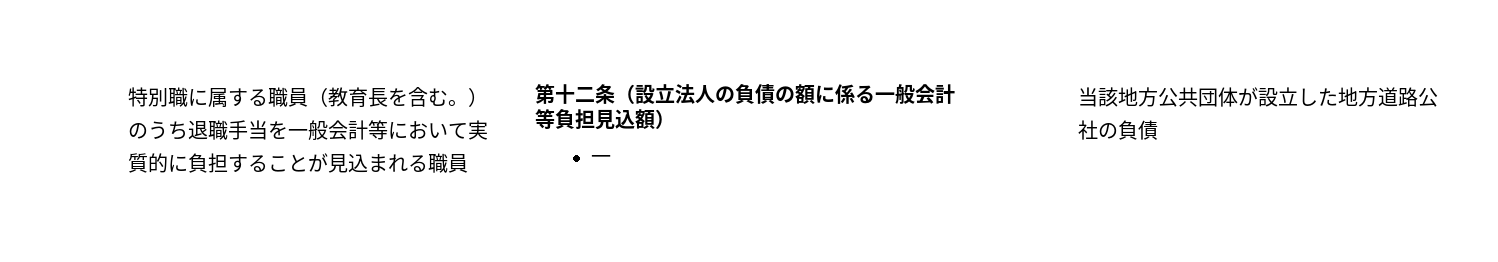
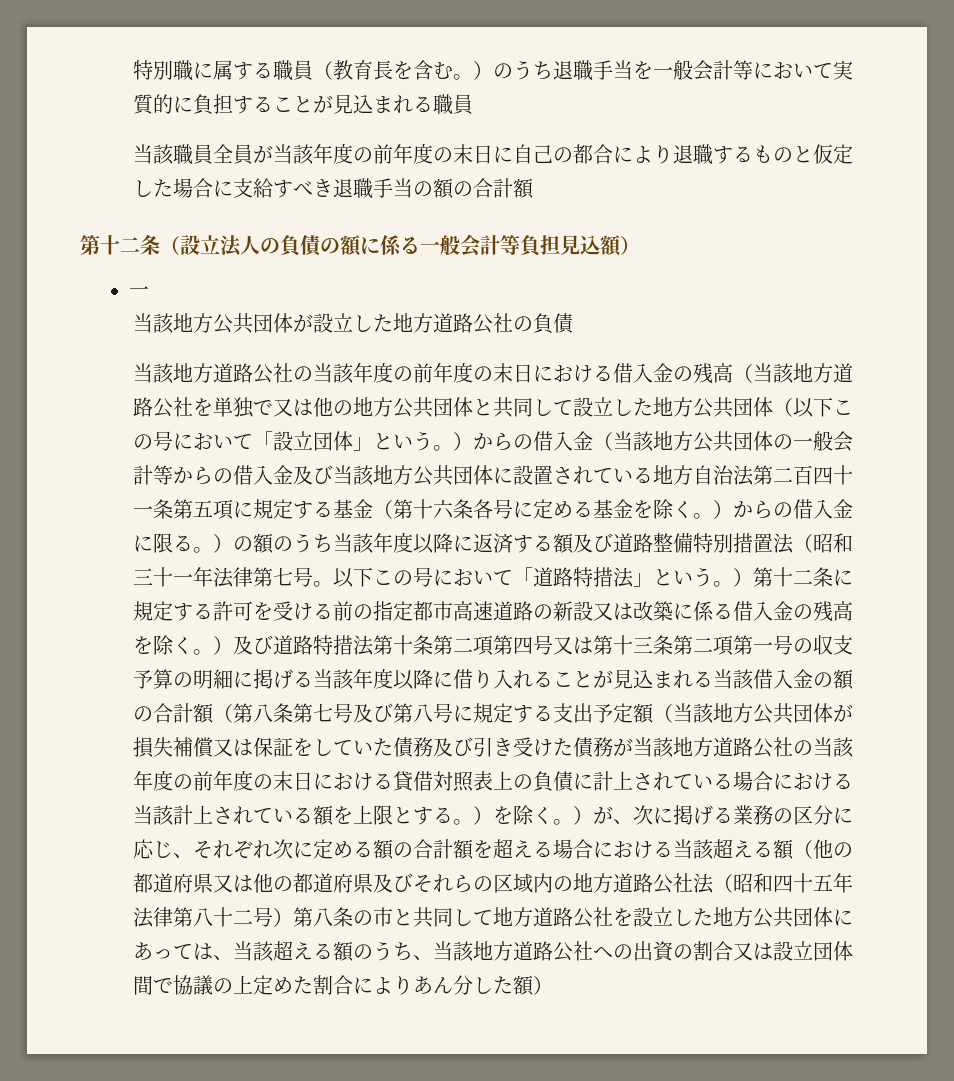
+ 当該職員全員が当該年度の前年度の末日に自己の都合により退職するものと仮定した場合に支給すべき退職手当の額の合計額
+ 当該地方道路公社の当該年度の前年度の末日における借入金の残高（当該地方道路公社を単独で又は他の地方公共団体と共同して設立した地方公共団体（以下この号において「設立団体」という。）からの借入金（当該地方公共団体の一般会計等からの借入金及び当該地方公共団体に設置されている地方自治法第二百四十一条第五項に規定する基金（第十六条各号に定める基金を除く。）からの借入金に限る。）の額のうち当該年度以降に返済する額及び道路整備特別措置法（昭和三十一年法律第七号。以下この号において「道路特措法」という。）第十二条に規定する許可を受ける前の指定都市高速道路の新設又は改築に係る借入金の残高を除く。）及び道路特措法第十条第二項第四号又は第十三条第二項第一号の収支予算の明細に掲げる当該年度以降に借り入れることが見込まれる当該借入金の額の合計額（第八条第七号及び第八号に規定する支出予定額（当該地方公共団体が損失補償又は保証をしていた債務及び引き受けた債務が当該地方道路公社の当該年度の前年度の末日における貸借対照表上の負債に計上されている場合における当該計上されている額を上限とする。）を除く。）が、次に掲げる業務の区分に応じ、それぞれ次に定める額の合計額を超える場合における当該超える額（他の都道府県又は他の都道府県及びそれらの区域内の地方道路公社法（昭和四十五年法律第八十二号）第八条の市と共同して地方道路公社を設立した地方公共団体にあっては、当該超える額のうち、当該地方道路公社への出資の割合又は設立団体間で協議の上定めた割合によりあん分した額）

